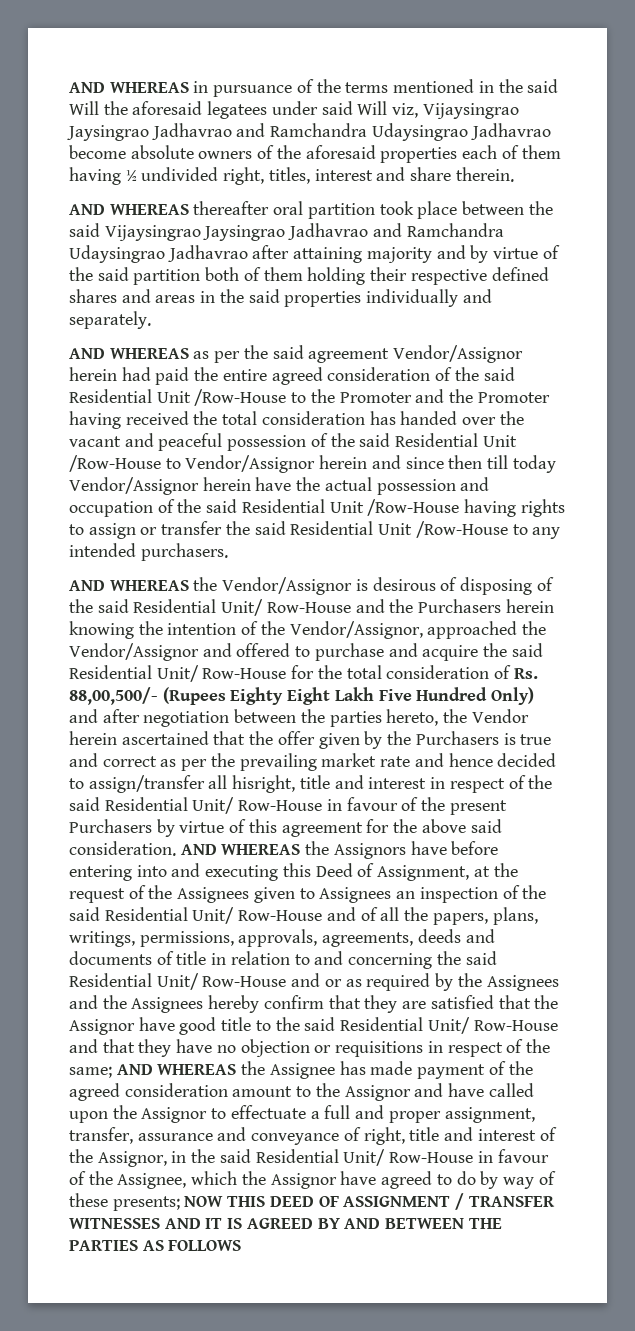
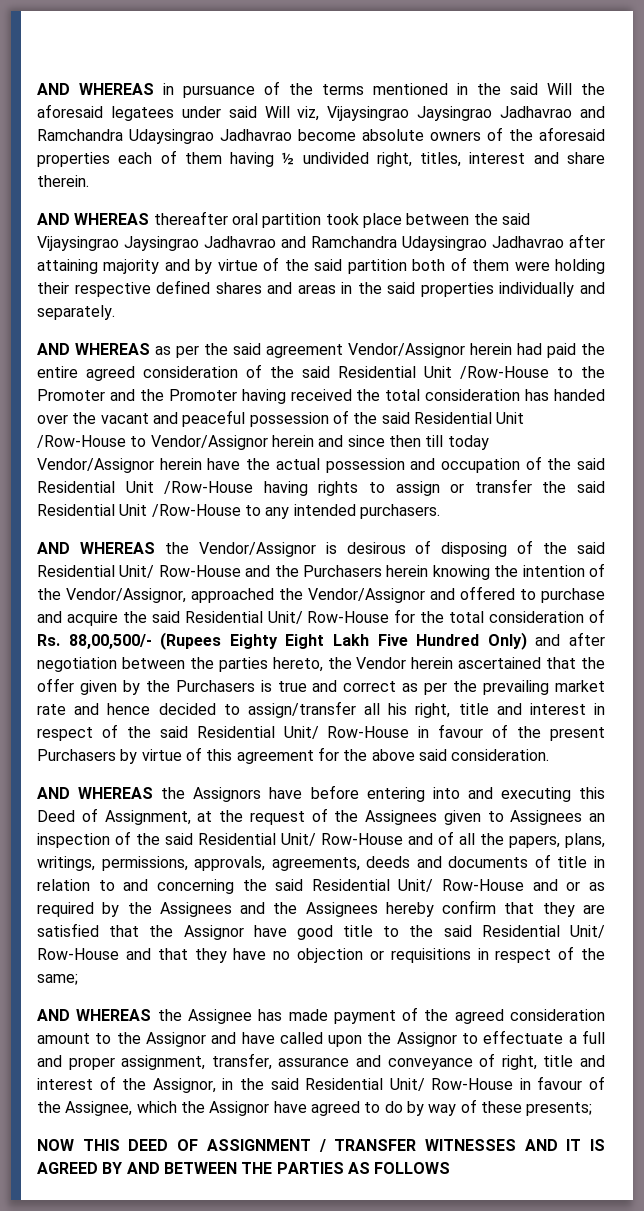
- AND WHEREAS thereafter oral partition took place between the said Vijaysingrao Jaysingrao Jadhavrao and Ramchandra Udaysingrao Jadhavrao after attaining majority and by virtue of the said partition both of them holding their respective defined shares and areas in the said properties individually and separately.
+ AND WHEREAS thereafter oral partition took place between the said Vijaysingrao Jaysingrao Jadhavrao and Ramchandra Udaysingrao Jadhavrao after attaining majority and by virtue of the said partition both of them were holding their respective defined shares and areas in the said properties individually and separately.
- AND WHEREAS the Vendor/Assignor is desirous of disposing of the said Residential Unit/ Row-House and the Purchasers herein knowing the intention of the Vendor/Assignor, approached the Vendor/Assignor and offered to purchase and acquire the said Residential Unit/ Row-House for the total consideration of Rs. 88,00,500/- (Rupees Eighty Eight Lakh Five Hundred Only) and after negotiation between the parties hereto, the Vendor herein ascertained that the offer given by the Purchasers is true and correct as per the prevailing market rate and hence decided to assign/transfer all hisright, title and interest in respect of the said Residential Unit/ Row-House in favour of the present Purchasers by virtue of this agreement for the above said consideration. AND WHEREAS the Assignors have before entering into and executing this Deed of Assignment, at the request of the Assignees given to Assignees an inspection of the said Residential Unit/ Row-House and of all the papers, plans, writings, permissions, approvals, agreements, deeds and documents of title in relation to and concerning the said Residential Unit/ Row-House and or as required by the Assignees and the Assignees hereby confirm that they are satisfied that the Assignor have good title to the said Residential Unit/ Row-House and that they have no objection or requisitions in respect of the same; AND WHEREAS the Assignee has made payment of the agreed consideration amount to the Assignor and have called upon the Assignor to effectuate a full and proper assignment, transfer, assurance and conveyance of right, title and interest of the Assignor, in the said Residential Unit/ Row-House in favour of the Assignee, which the Assignor have agreed to do by way of these presents; NOW THIS DEED OF ASSIGNMENT / TRANSFER WITNESSES AND IT IS AGREED BY AND BETWEEN THE PARTIES AS FOLLOWS
+ AND WHEREAS the Vendor/Assignor is desirous of disposing of the said Residential Unit/ Row-House and the Purchasers herein knowing the intention of the Vendor/Assignor, approached the Vendor/Assignor and offered to purchase and acquire the said Residential Unit/ Row-House for the total consideration of Rs. 88,00,500/- (Rupees Eighty Eight Lakh Five Hundred Only) and after negotiation between the parties hereto, the Vendor herein ascertained that the offer given by the Purchasers is true and correct as per the prevailing market rate and hence decided to assign/transfer all his right, title and interest in respect of the said Residential Unit/ Row-House in favour of the present Purchasers by virtue of this agreement for the above said consideration.
+ AND WHEREAS the Assignors have before entering into and executing this Deed of Assignment, at the request of the Assignees given to Assignees an inspection of the said Residential Unit/ Row-House and of all the papers, plans, writings, permissions, approvals, agreements, deeds and documents of title in relation to and concerning the said Residential Unit/ Row-House and or as required by the Assignees and the Assignees hereby confirm that they are satisfied that the Assignor have good title to the said Residential Unit/ Row-House and that they have no objection or requisitions in respect of the same;
+ AND WHEREAS the Assignee has made payment of the agreed consideration amount to the Assignor and have called upon the Assignor to effectuate a full and proper assignment, transfer, assurance and conveyance of right, title and interest of the Assignor, in the said Residential Unit/ Row-House in favour of the Assignee, which the Assignor have agreed to do by way of these presents;
+ NOW THIS DEED OF ASSIGNMENT / TRANSFER WITNESSES AND IT IS AGREED BY AND BETWEEN THE PARTIES AS FOLLOWS

